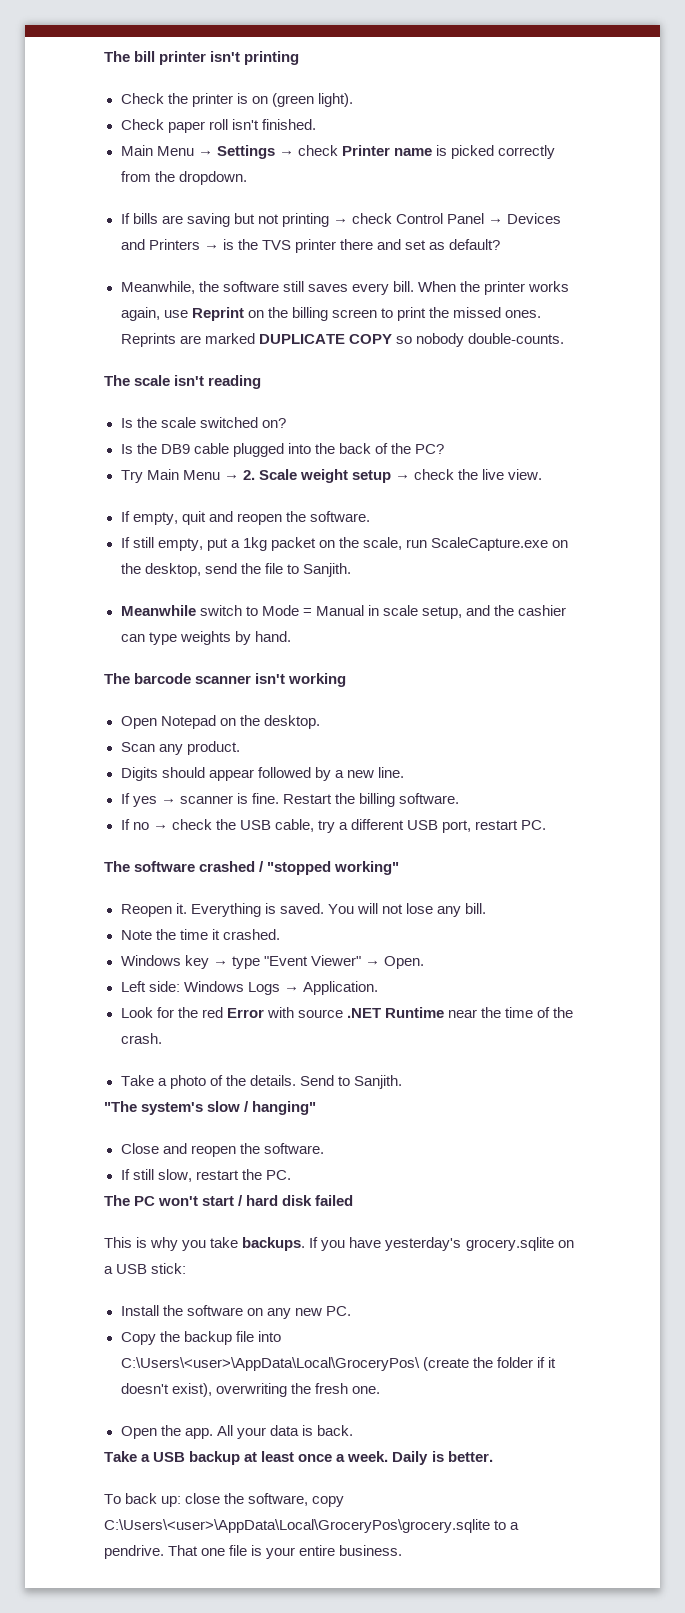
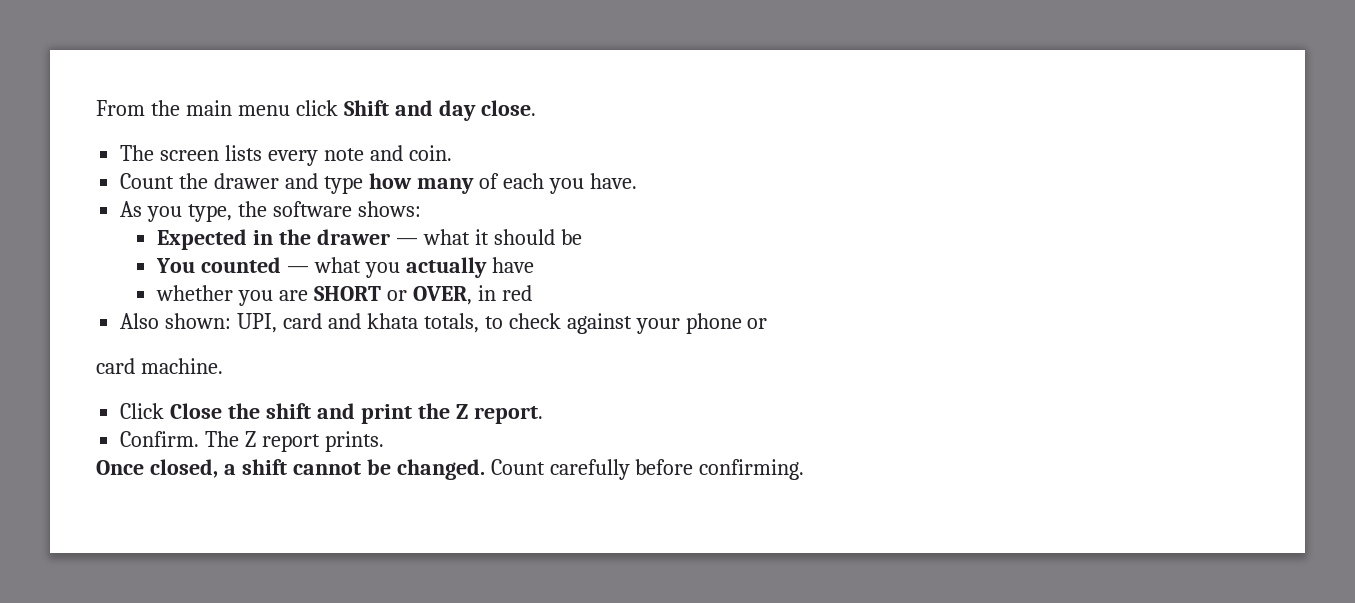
- The bill printer isn't printing
- Check the printer is on (green light).
- Check paper roll isn't finished.
- Main Menu → Settings → check Printer name is picked correctly from the dropdown.
- If bills are saving but not printing → check Control Panel → Devices and Printers → is the TVS printer there and set as default?
- Meanwhile, the software still saves every bill. When the printer works again, use Reprint on the billing screen to print the missed ones. Reprints are marked DUPLICATE COPY so nobody double-counts.
- The scale isn't reading
- Is the scale switched on?
- Is the DB9 cable plugged into the back of the PC?
- Try Main Menu → 2. Scale weight setup → check the live view.
- If empty, quit and reopen the software.
- If still empty, put a 1kg packet on the scale, run ScaleCapture.exe on the desktop, send the file to Sanjith.
- Meanwhile switch to Mode = Manual in scale setup, and the cashier can type weights by hand.
- The barcode scanner isn't working
- Open Notepad on the desktop.
- Scan any product.
- Digits should appear followed by a new line.
- If yes → scanner is fine. Restart the billing software.
- If no → check the USB cable, try a different USB port, restart PC.
- The software crashed / "stopped working"
- Reopen it. Everything is saved. You will not lose any bill.
- Note the time it crashed.
- Windows key → type "Event Viewer" → Open.
- Left side: Windows Logs → Application.
- Look for the red Error with source .NET Runtime near the time of the crash.
- Take a photo of the details. Send to Sanjith.
- "The system's slow / hanging"
- Close and reopen the software.
- If still slow, restart the PC.
- The PC won't start / hard disk failed
- This is why you take backups. If you have yesterday's grocery.sqlite on a USB stick:
- Install the software on any new PC.
- Copy the backup file into C:\Users\<user>\AppData\Local\GroceryPos\ (create the folder if it doesn't exist), overwriting the fresh one.
- Open the app. All your data is back.
- Take a USB backup at least once a week. Daily is better.
- To back up: close the software, copy C:\Users\<user>\AppData\Local\GroceryPos\grocery.sqlite to a pendrive. That one file is your entire business.
+ From the main menu click Shift and day close.
+ The screen lists every note and coin.
+ Count the drawer and type how many of each you have.
+ As you type, the software shows:
+ Expected in the drawer — what it should be
+ You counted — what you actually have
+ whether you are SHORT or OVER, in red
+ Also shown: UPI, card and khata totals, to check against your phone or
+ card machine.
+ Click Close the shift and print the Z report.
+ Confirm. The Z report prints.
+ Once closed, a shift cannot be changed. Count carefully before confirming.

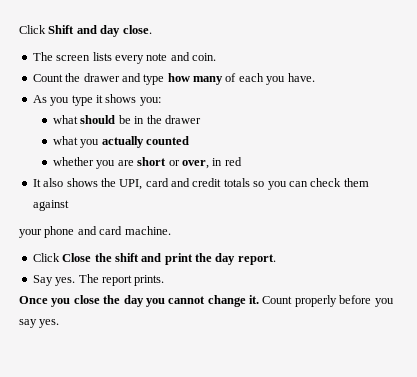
- From the main menu click Shift and day close.
+ Click Shift and day close.
- As you type, the software shows:
- Expected in the drawer — what it should be
- You counted — what you actually have
+ As you type it shows you:
+ what should be in the drawer
+ what you actually counted
- whether you are SHORT or OVER, in red
+ whether you are short or over, in red
- Also shown: UPI, card and khata totals, to check against your phone or
- card machine.
+ It also shows the UPI, card and credit totals so you can check them against
+ your phone and card machine.
- Click Close the shift and print the Z report.
+ Click Close the shift and print the day report.
- Confirm. The Z report prints.
+ Say yes. The report prints.
- Once closed, a shift cannot be changed. Count carefully before confirming.
+ Once you close the day you cannot change it. Count properly before you say yes.

